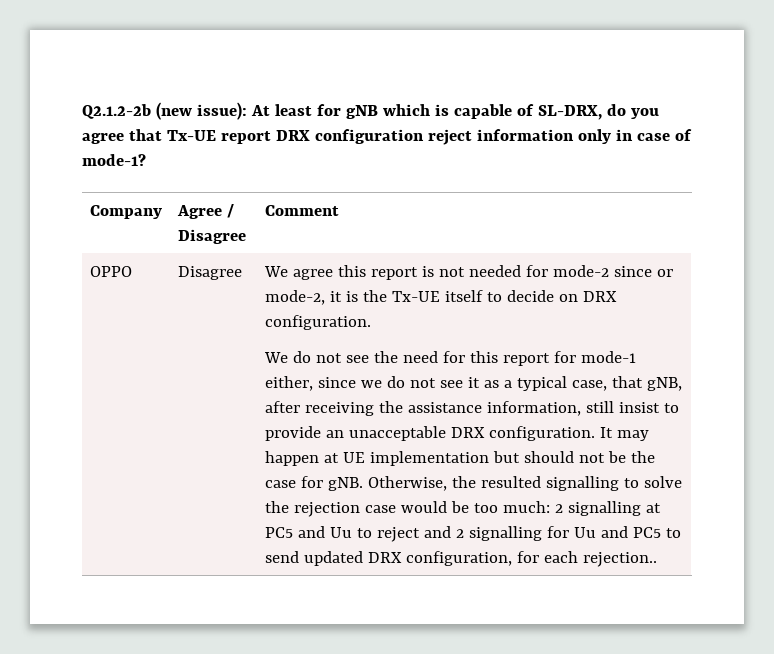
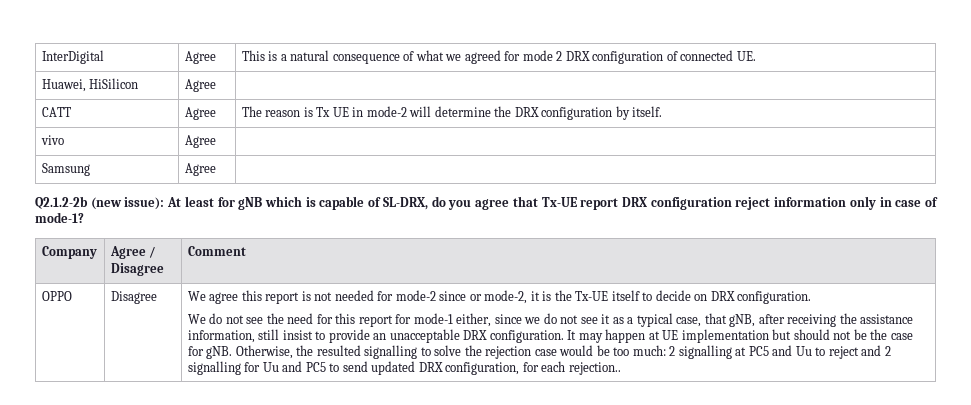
+ InterDigital | Agree | This is a natural consequence of what we agreed for mode 2 DRX configuration of connected UE.
+ Huawei, HiSilicon | Agree |
+ CATT | Agree | The reason is Tx UE in mode-2 will determine the DRX configuration by itself.
+ vivo | Agree |
+ Samsung | Agree |

